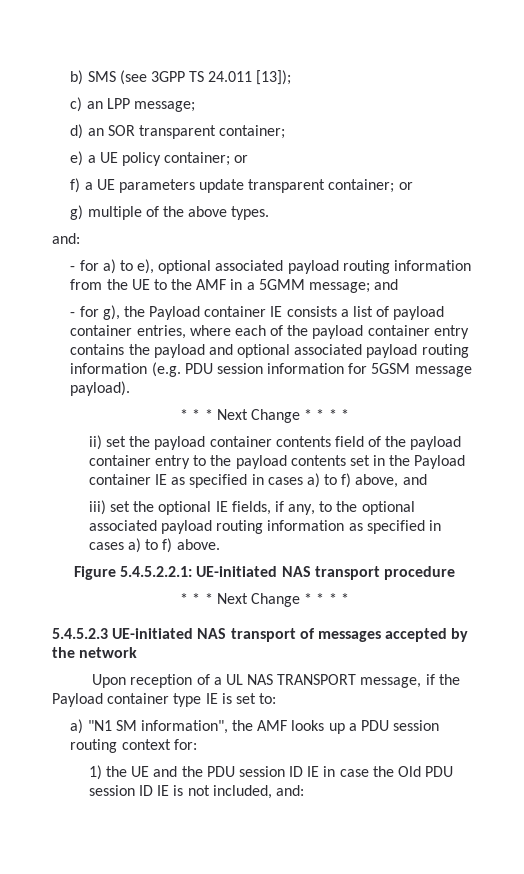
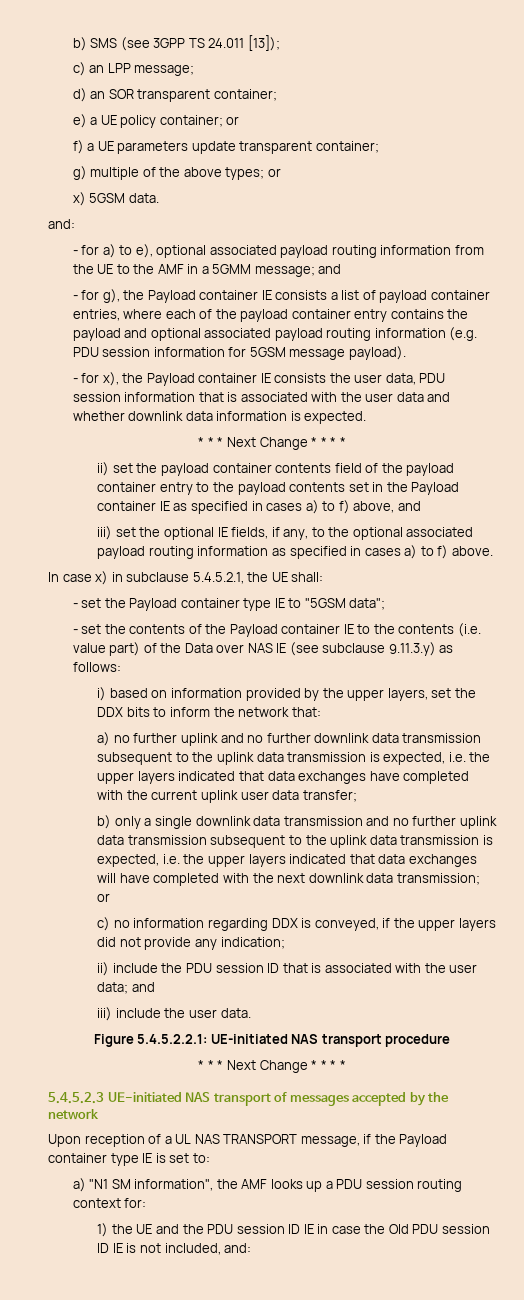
- f) a UE parameters update transparent container; or
+ f) a UE parameters update transparent container;
- g) multiple of the above types.
+ g) multiple of the above types; or
+ x) 5GSM data.
+ - for x), the Payload container IE consists the user data, PDU session information that is associated with the user data and whether downlink data information is expected.
+ In case x) in subclause 5.4.5.2.1, the UE shall:
+ - set the Payload container type IE to "5GSM data";
+ - set the contents of the Payload container IE to the contents (i.e. value part) of the Data over NAS IE (see subclause 9.11.3.y) as follows:
+ i) based on information provided by the upper layers, set the DDX bits to inform the network that:
+ a) no further uplink and no further downlink data transmission subsequent to the uplink data transmission is expected, i.e. the upper layers indicated that data exchanges have completed with the current uplink user data transfer;
+ b) only a single downlink data transmission and no further uplink data transmission subsequent to the uplink data transmission is expected, i.e. the upper layers indicated that data exchanges will have completed with the next downlink data transmission; or
+ c) no information regarding DDX is conveyed, if the upper layers did not provide any indication;
+ ii) include the PDU session ID that is associated with the user data; and
+ iii) include the user data.

